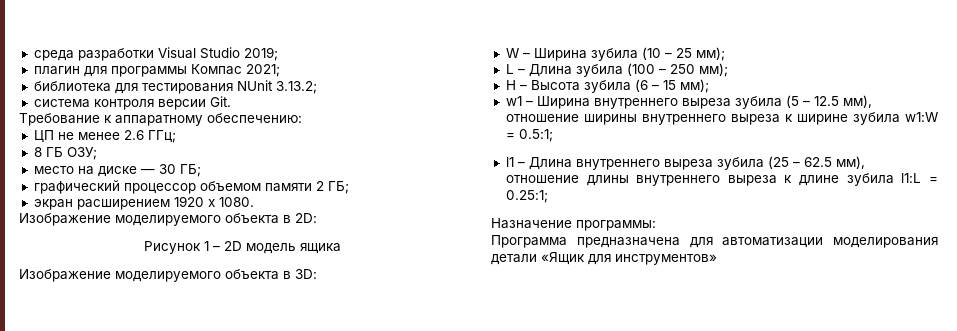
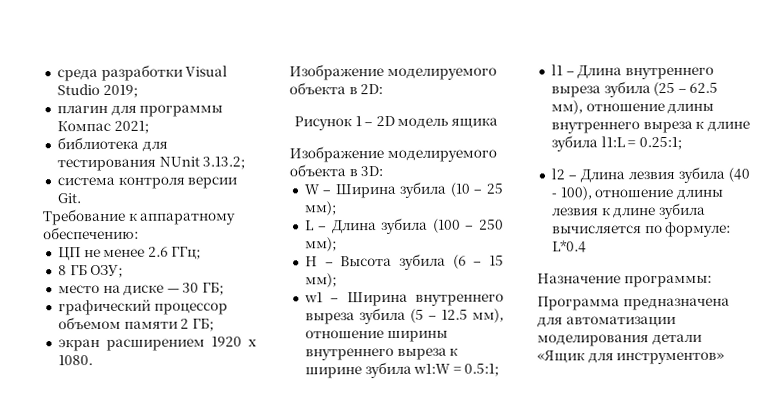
+ l2 – Длина лезвия зубила (40 - 100), отношение длины лезвия к длине зубила вычисляется по формуле: L*0.4

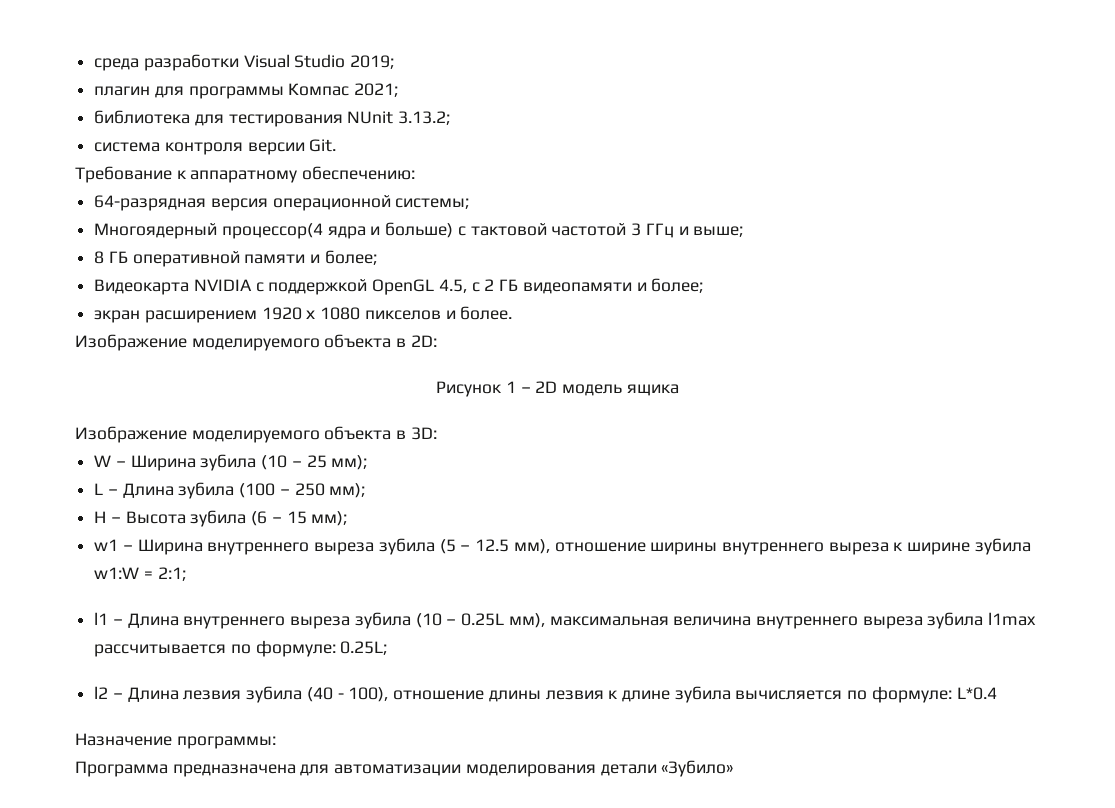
- ЦП не менее 2.6 ГГц;
- 8 ГБ ОЗУ;
- место на диске — 30 ГБ;
- графический процессор объемом памяти 2 ГБ;
+ 64-разрядная версия операционной системы;
+ Многоядерный процессор(4 ядра и больше) с тактовой частотой 3 ГГц и выше;
+ 8 ГБ оперативной памяти и более;
+ Видеокарта NVIDIA с поддержкой OpenGL 4.5, c 2 ГБ видеопамяти и более;
- экран расширением 1920 х 1080.
+ экран расширением 1920 х 1080 пикселов и более.
- w1 – Ширина внутреннего выреза зубила (5 – 12.5 мм), отношение ширины внутреннего выреза к ширине зубила w1:W = 0.5:1;
+ w1 – Ширина внутреннего выреза зубила (5 – 12.5 мм), отношение ширины внутреннего выреза к ширине зубила w1:W = 2:1;
- l1 – Длина внутреннего выреза зубила (25 – 62.5 мм), отношение длины внутреннего выреза к длине зубила l1:L = 0.25:1;
+ l1 – Длина внутреннего выреза зубила (10 – 0.25L мм), максимальная величина внутреннего выреза зубила l1max рассчитывается по формуле: 0.25L;
- Программа предназначена для автоматизации моделирования детали «Ящик для инструментов»
+ Программа предназначена для автоматизации моделирования детали «Зубило»

